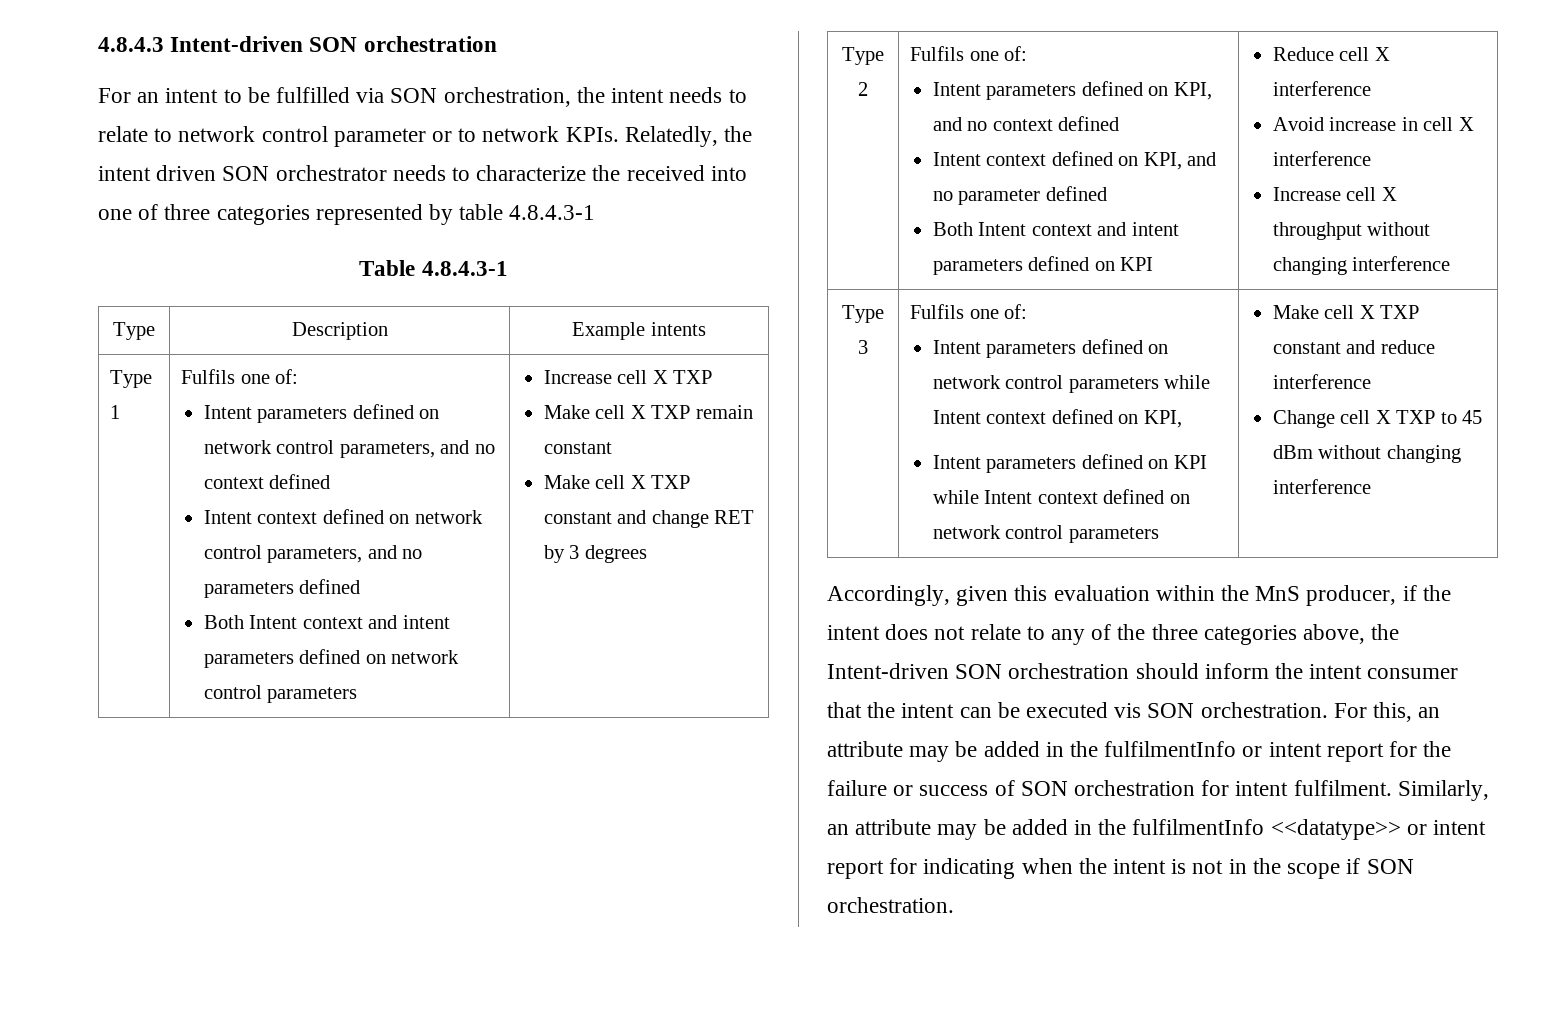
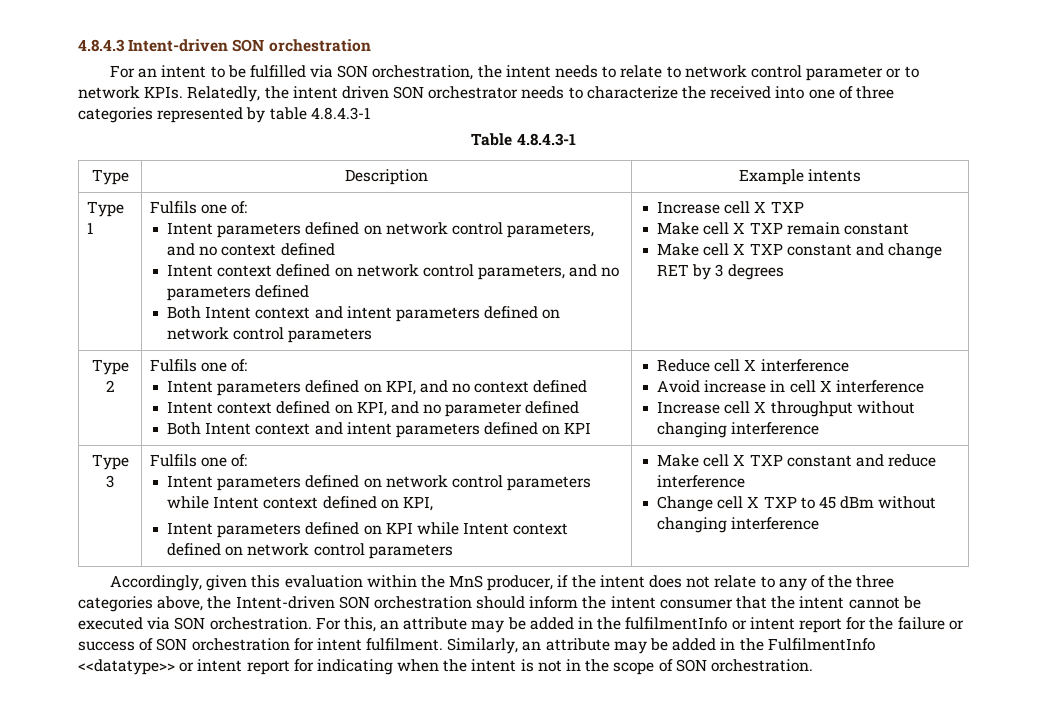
- Accordingly, given this evaluation within the MnS producer, if the intent does not relate to any of the three categories above, the Intent-driven SON orchestration should inform the intent consumer that the intent can be executed vis SON orchestration.
+ Accordingly, given this evaluation within the MnS producer, if the intent does not relate to any of the three categories above, the Intent-driven SON orchestration should inform the intent consumer that the intent cannot be executed via SON orchestration.
- Similarly, an attribute may be added in the fulfilmentInfo <<datatype>> or intent report for indicating when the intent is not in the scope if SON orchestration.
+ Similarly, an attribute may be added in the FulfilmentInfo <<datatype>> or intent report for indicating when the intent is not in the scope of SON orchestration.

